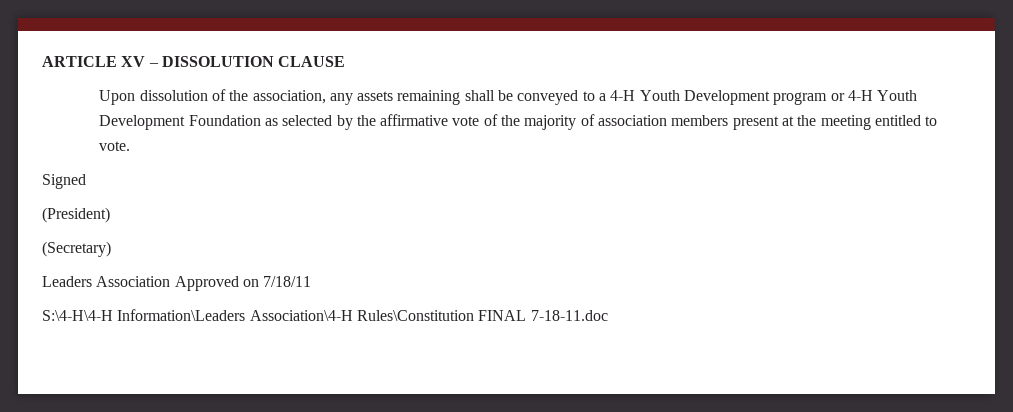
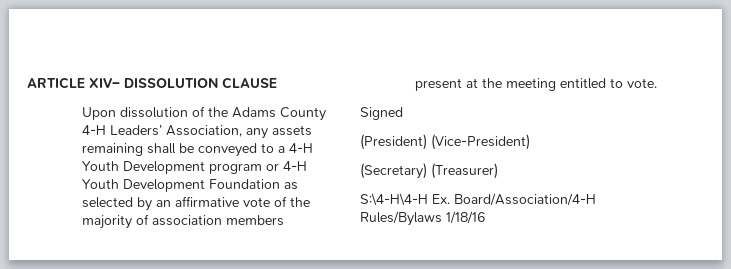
- ARTICLE XV – DISSOLUTION CLAUSE
+ ARTICLE XIV– DISSOLUTION CLAUSE
- Upon dissolution of the association, any assets remaining shall be conveyed to a 4-H Youth Development program or 4-H Youth Development Foundation as selected by the affirmative vote of the majority of association members present at the meeting entitled to vote.
+ Upon dissolution of the Adams County 4-H Leaders’ Association, any assets remaining shall be conveyed to a 4-H Youth Development program or 4-H Youth Development Foundation as selected by an affirmative vote of the majority of association members present at the meeting entitled to vote.
- (President)
+ (President) (Vice-President)
- (Secretary)
- Leaders Association Approved on 7/18/11
- S:\4-H\4-H Information\Leaders Association\4-H Rules\Constitution FINAL 7-18-11.doc
+ (Secretary) (Treasurer)
+ S:\4-H\4-H Ex. Board/Association/4-H Rules/Bylaws 1/18/16

